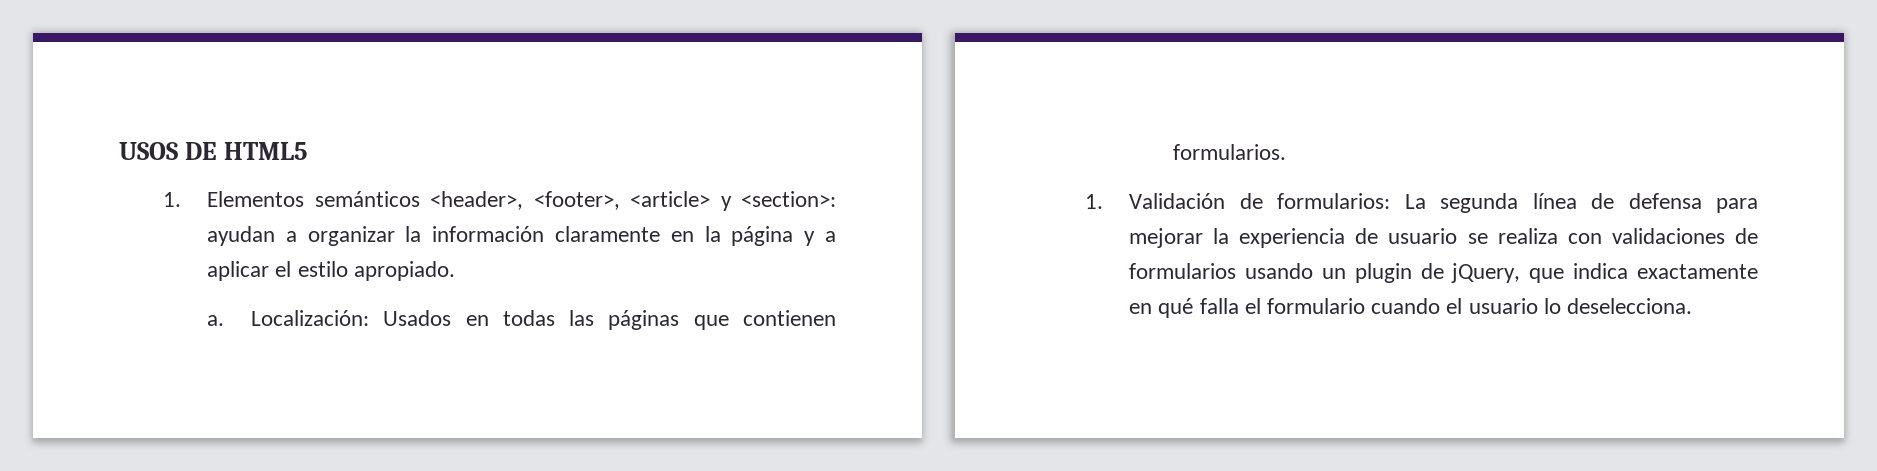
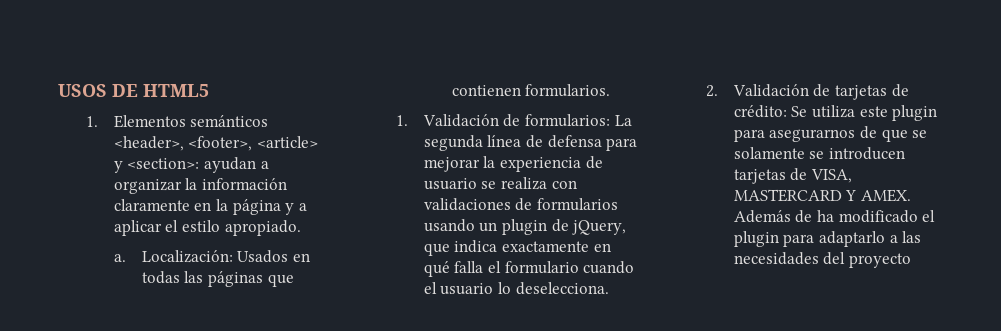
+ 2. Validación de tarjetas de crédito: Se utiliza este plugin para asegurarnos de que se solamente se introducen tarjetas de VISA, MASTERCARD Y AMEX. Además de ha modificado el plugin para adaptarlo a las necesidades del proyecto

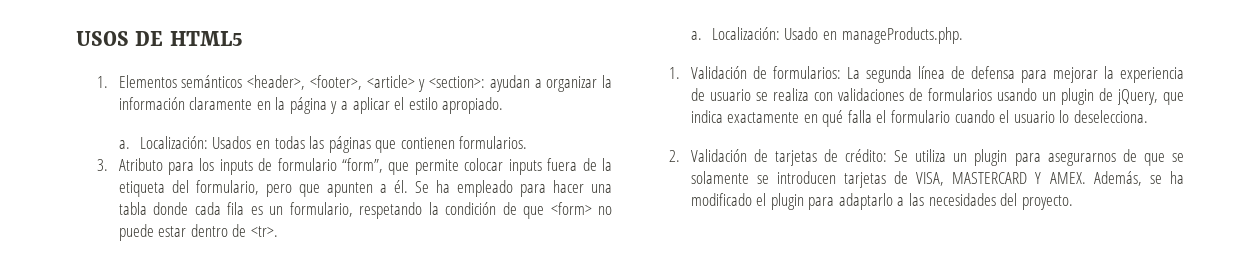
+ 3. Atributo para los inputs de formulario “form”, que permite colocar inputs fuera de la etiqueta del formulario, pero que apunten a él. Se ha empleado para hacer una tabla donde cada fila es un formulario, respetando la condición de que <form> no puede estar dentro de <tr>.
+ a. Localización: Usado en manageProducts.php.
- 2. Validación de tarjetas de crédito: Se utiliza este plugin para asegurarnos de que se solamente se introducen tarjetas de VISA, MASTERCARD Y AMEX.
+ 2. Validación de tarjetas de crédito: Se utiliza un plugin para asegurarnos de que se solamente se introducen tarjetas de VISA, MASTERCARD Y AMEX.
- Además de ha modificado el plugin para adaptarlo a las necesidades del proyecto
+ Además, se ha modificado el plugin para adaptarlo a las necesidades del proyecto.

